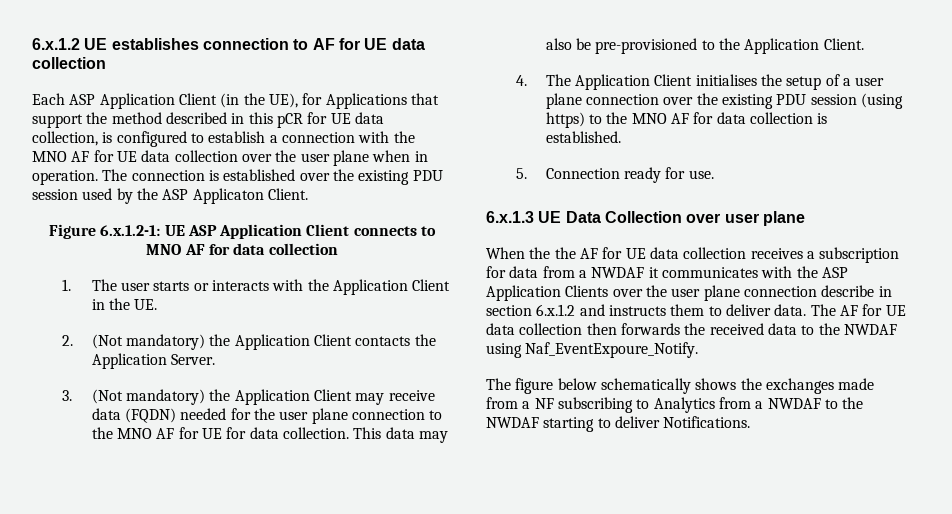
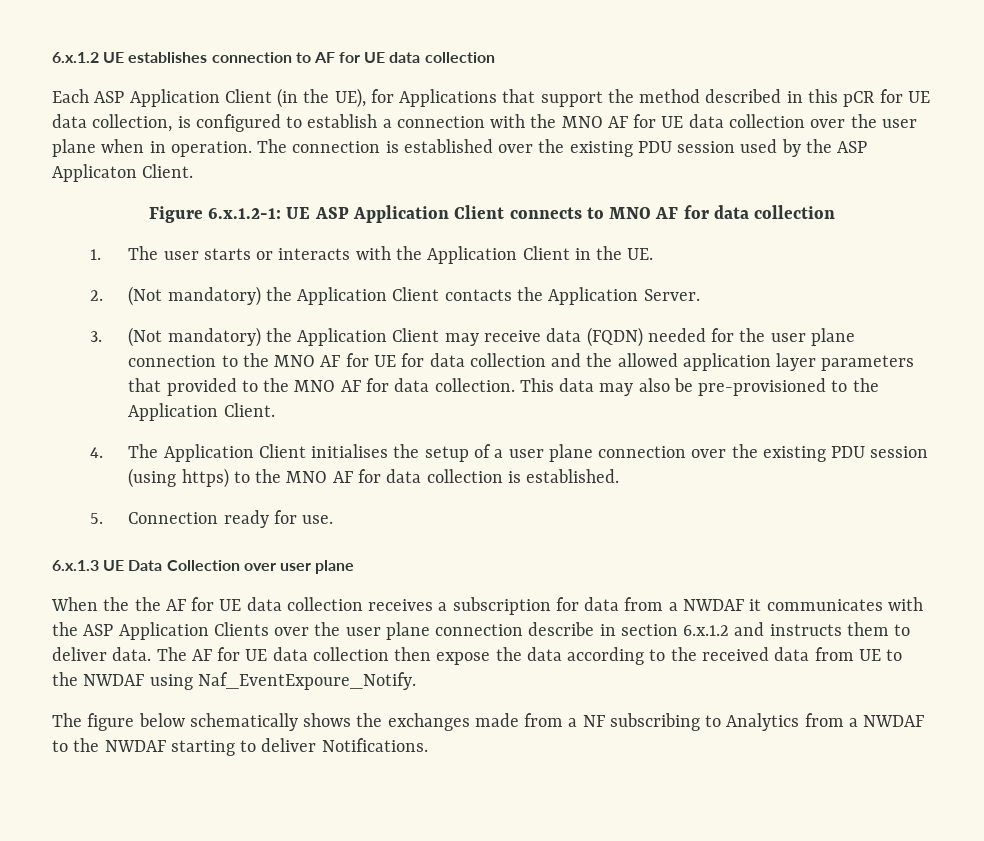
- 3. (Not mandatory) the Application Client may receive data (FQDN) needed for the user plane connection to the MNO AF for UE for data collection.
+ 3. (Not mandatory) the Application Client may receive data (FQDN) needed for the user plane connection to the MNO AF for UE for data collection and the allowed application layer parameters that provided to the MNO AF for data collection.
- The AF for UE data collection then forwards the received data to the NWDAF using Naf_EventExpoure_Notify.
+ The AF for UE data collection then expose the data according to the received data from UE to the NWDAF using Naf_EventExpoure_Notify.

